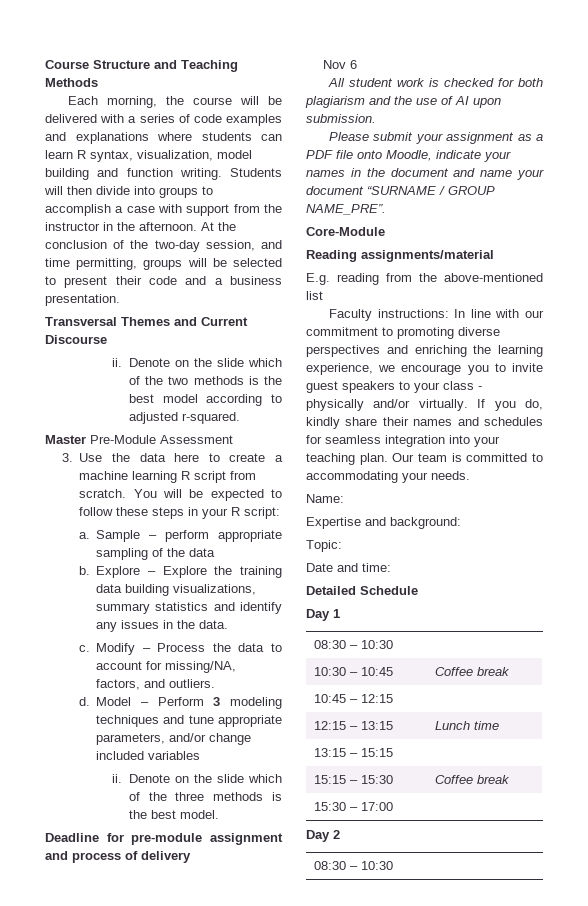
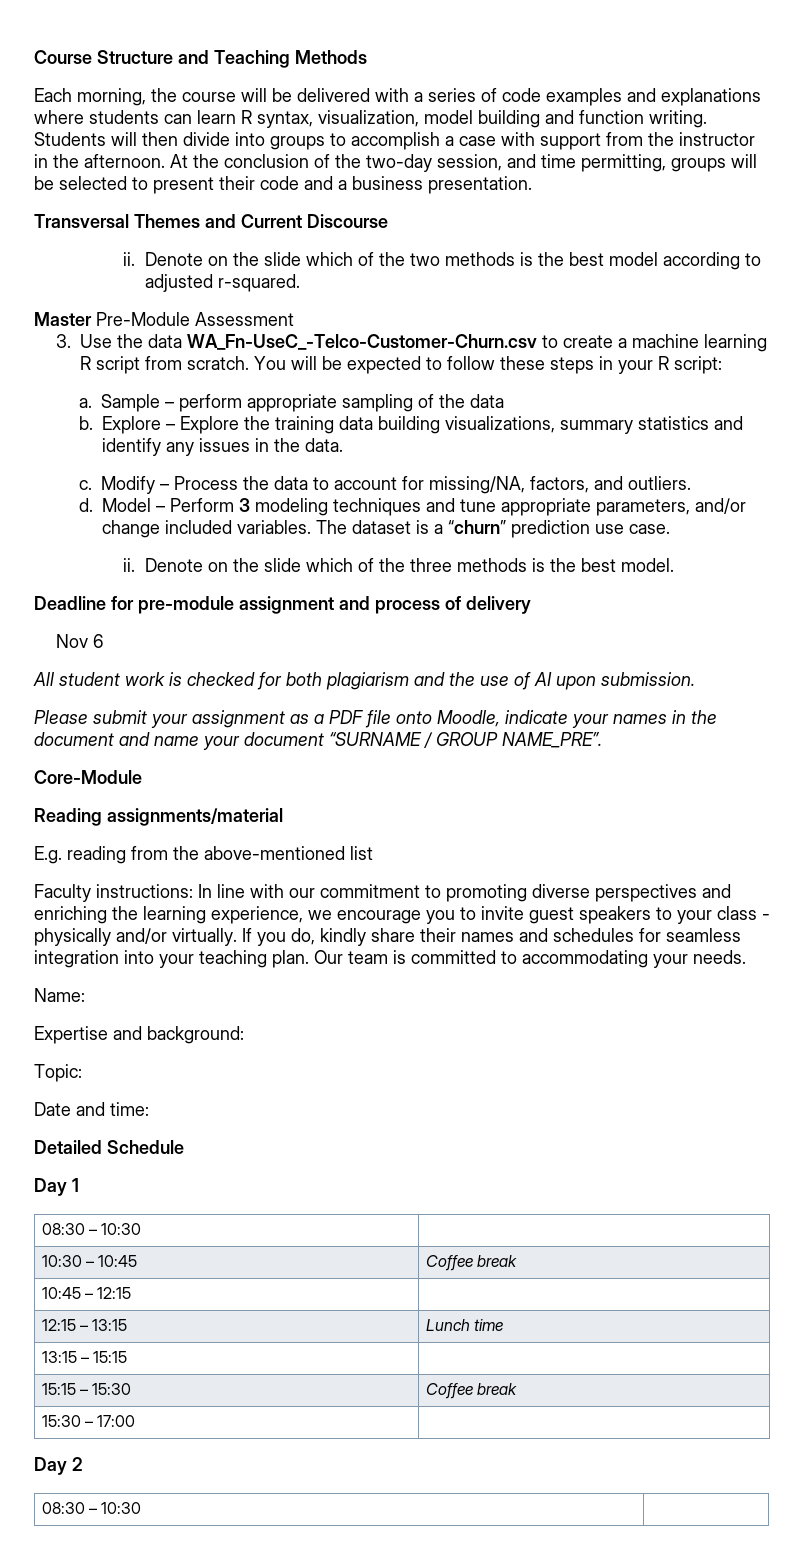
- 3. Use the data here to create a machine learning R script from scratch.
+ 3. Use the data WA_Fn-UseC_-Telco-Customer-Churn.csv to create a machine learning R script from scratch.
- Model – Perform 3 modeling techniques and tune appropriate parameters, and/or change included variables
+ Model – Perform 3 modeling techniques and tune appropriate parameters, and/or change included variables. The dataset is a “churn” prediction use case.

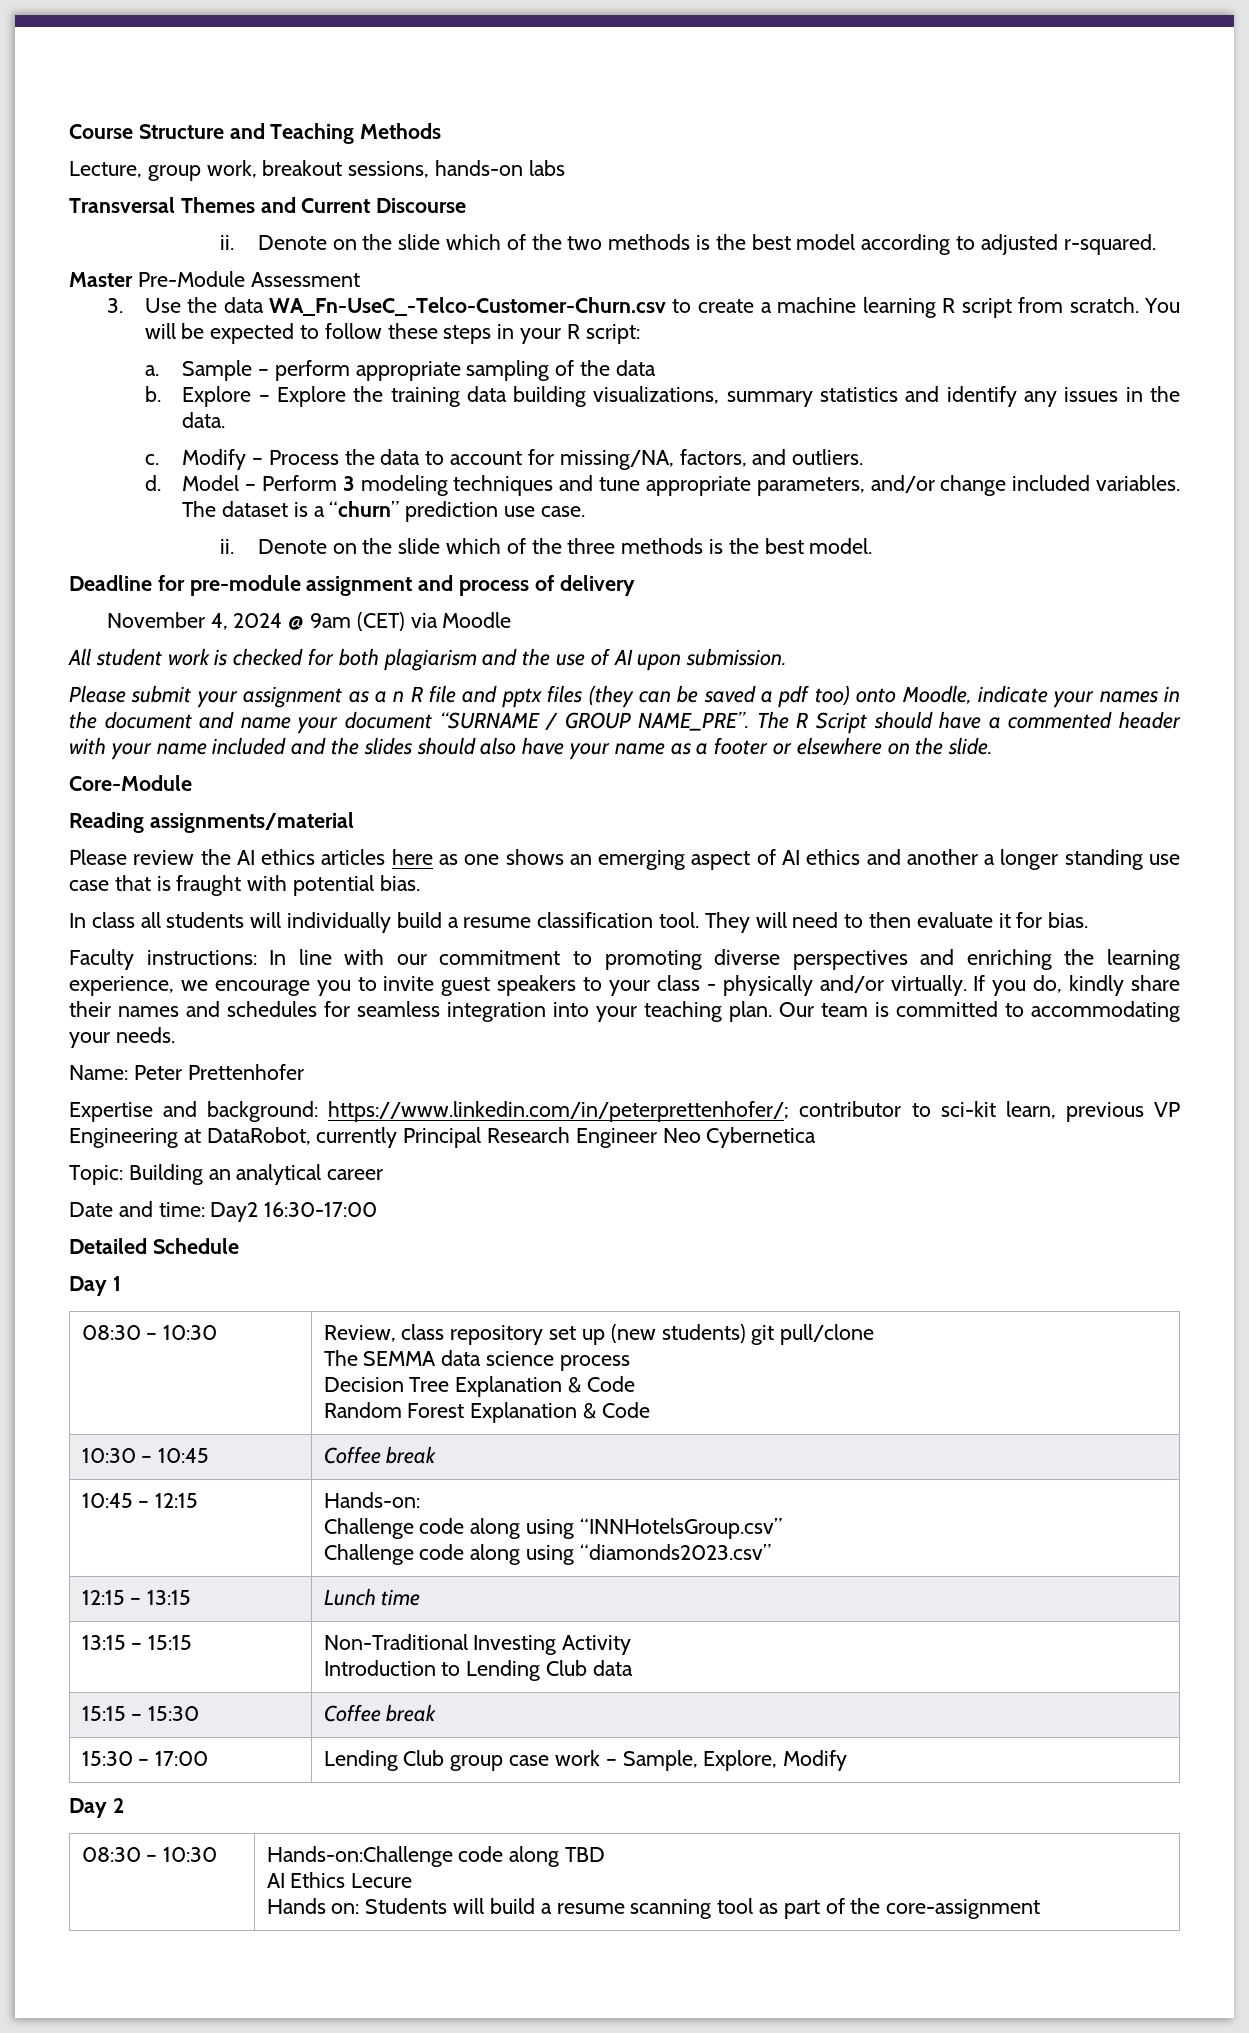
- Each morning, the course will be delivered with a series of code examples and explanations where students can learn R syntax, visualization, model building and function writing. Students will then divide into groups to accomplish a case with support from the instructor in the afternoon. At the conclusion of the two-day session, and time permitting, groups will be selected to present their code and a business presentation.
+ Lecture, group work, breakout sessions, hands-on labs
- Nov 6
+ November 4, 2024 @ 9am (CET) via Moodle
- Please submit your assignment as a PDF file onto Moodle, indicate your names in the document and name your document “SURNAME / GROUP NAME_PRE”.
+ Please submit your assignment as a n R file and pptx files (they can be saved a pdf too) onto Moodle, indicate your names in the document and name your document “SURNAME / GROUP NAME_PRE”. The R Script should have a commented header with your name included and the slides should also have your name as a footer or elsewhere on the slide.
  Core-Module
  Reading assignments/material
- E.g. reading from the above-mentioned list
+ Please review the AI ethics articles here as one shows an emerging aspect of AI ethics and another a longer standing use case that is fraught with potential bias.
+ In class all students will individually build a resume classification tool. They will need to then evaluate it for bias.
- Name:
+ Name: Peter Prettenhofer
- Expertise and background:
- Topic:
+ Expertise and background: https://www.linkedin.com/in/peterprettenhofer/; contributor to sci-kit learn, previous VP Engineering at DataRobot, currently Principal Research Engineer Neo Cybernetica
+ Topic: Building an analytical career
- Date and time:
+ Date and time: Day2 16:30-17:00
  Day 1
- 08:30 – 10:30 |
+ 08:30 – 10:30 | Review, class repository set up (new students) git pull/clone
+ The SEMMA data science process
+ Decision Tree Explanation & Code
+ Random Forest Explanation & Code
- 10:45 – 12:15 |
+ 10:45 – 12:15 | Hands-on:
+ Challenge code along using “INNHotelsGroup.csv”
+ Challenge code along using “diamonds2023.csv”
- 13:15 – 15:15 |
+ 13:15 – 15:15 | Non-Traditional Investing Activity
+ Introduction to Lending Club data
- 15:30 – 17:00 |
+ 15:30 – 17:00 | Lending Club group case work – Sample, Explore, Modify
  Day 2
- 08:30 – 10:30 |
+ 08:30 – 10:30 | Hands-on:Challenge code along TBD
+ AI Ethics Lecure
+ Hands on: Students will build a resume scanning tool as part of the core-assignment

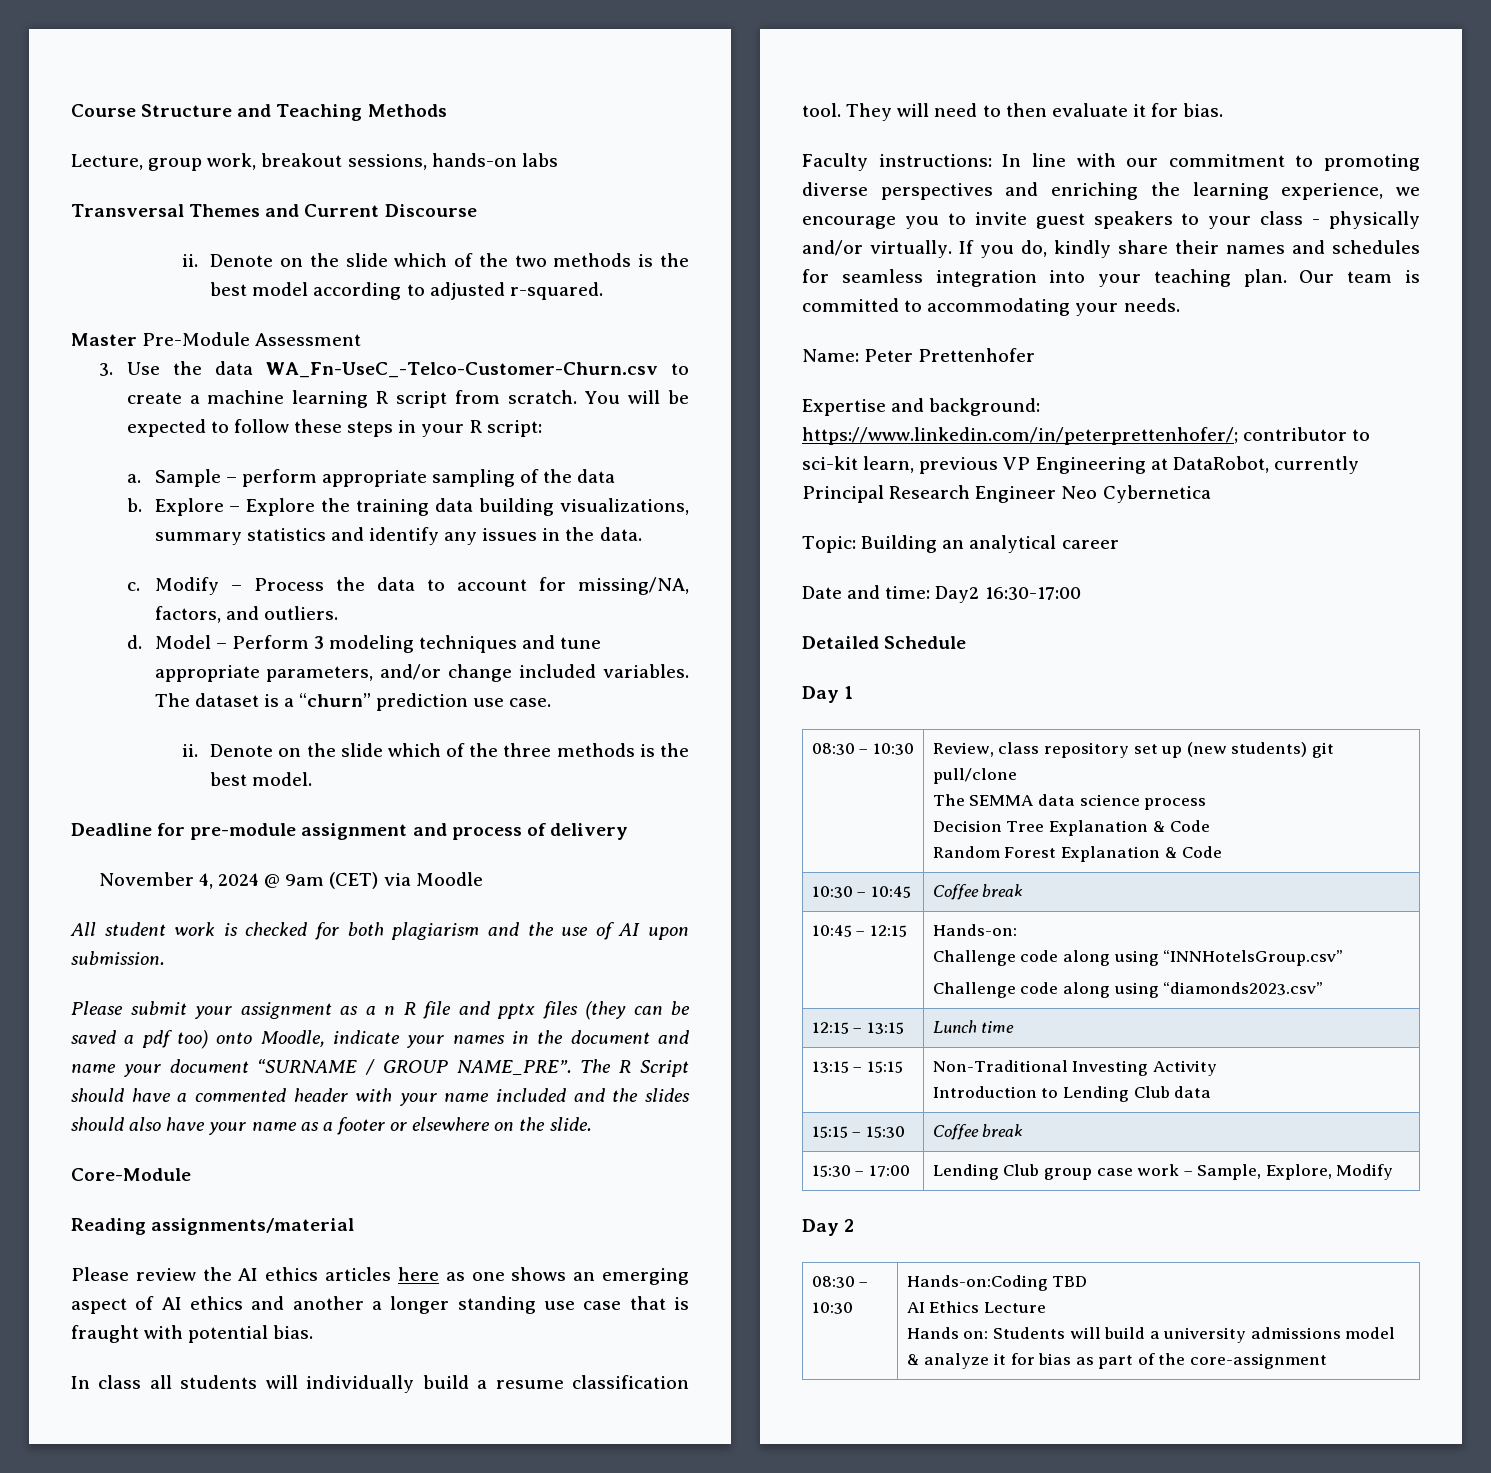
- 08:30 – 10:30 | Hands-on:Challenge code along TBD
- AI Ethics Lecure
- Hands on: Students will build a resume scanning tool as part of the core-assignment
+ 08:30 – 10:30 | Hands-on:Coding TBD
+ AI Ethics Lecture
+ Hands on: Students will build a university admissions model & analyze it for bias as part of the core-assignment

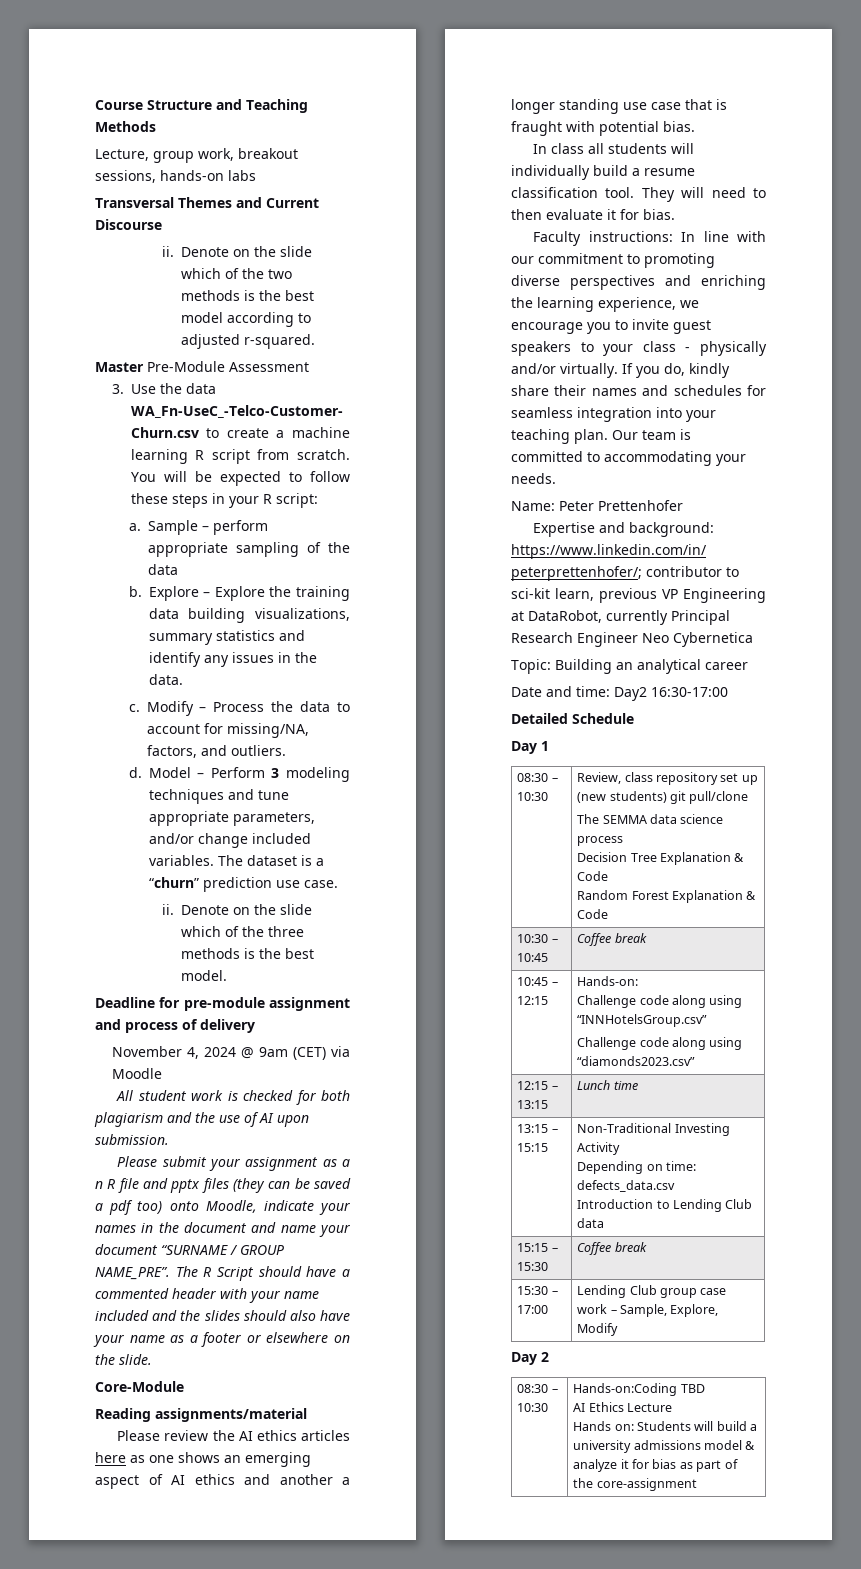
  13:15 – 15:15 | Non-Traditional Investing Activity
+ Depending on time: defects_data.csv

